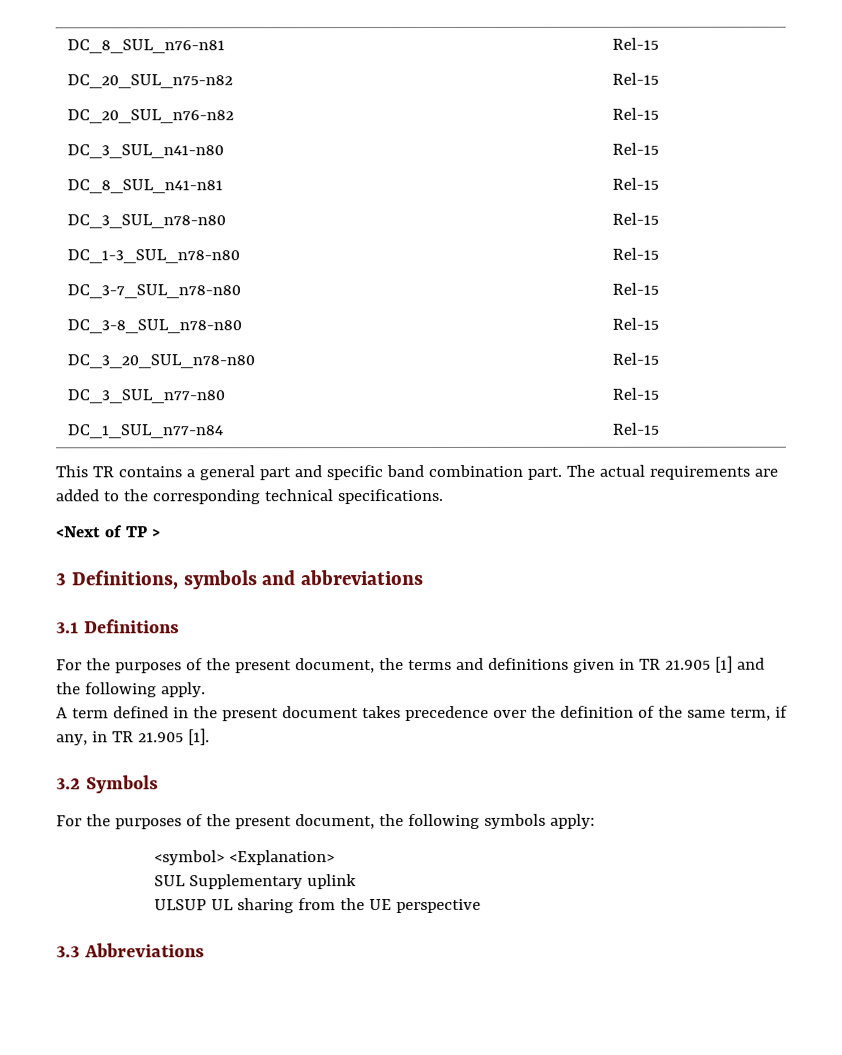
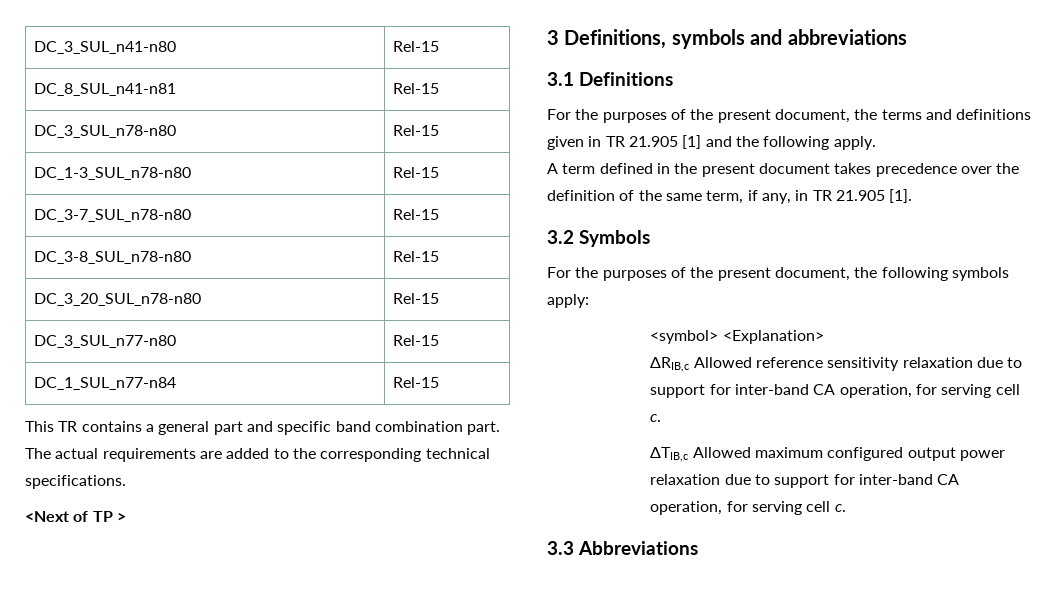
- DC_8_SUL_n76-n81 | Rel-15
- DC_20_SUL_n75-n82 | Rel-15
- DC_20_SUL_n76-n82 | Rel-15
- SUL Supplementary uplink
- ULSUP UL sharing from the UE perspective
+ ΔRIB,c Allowed reference sensitivity relaxation due to support for inter-band CA operation, for serving cell c.
+ ΔTIB,c Allowed maximum configured output power relaxation due to support for inter-band CA operation, for serving cell c.

